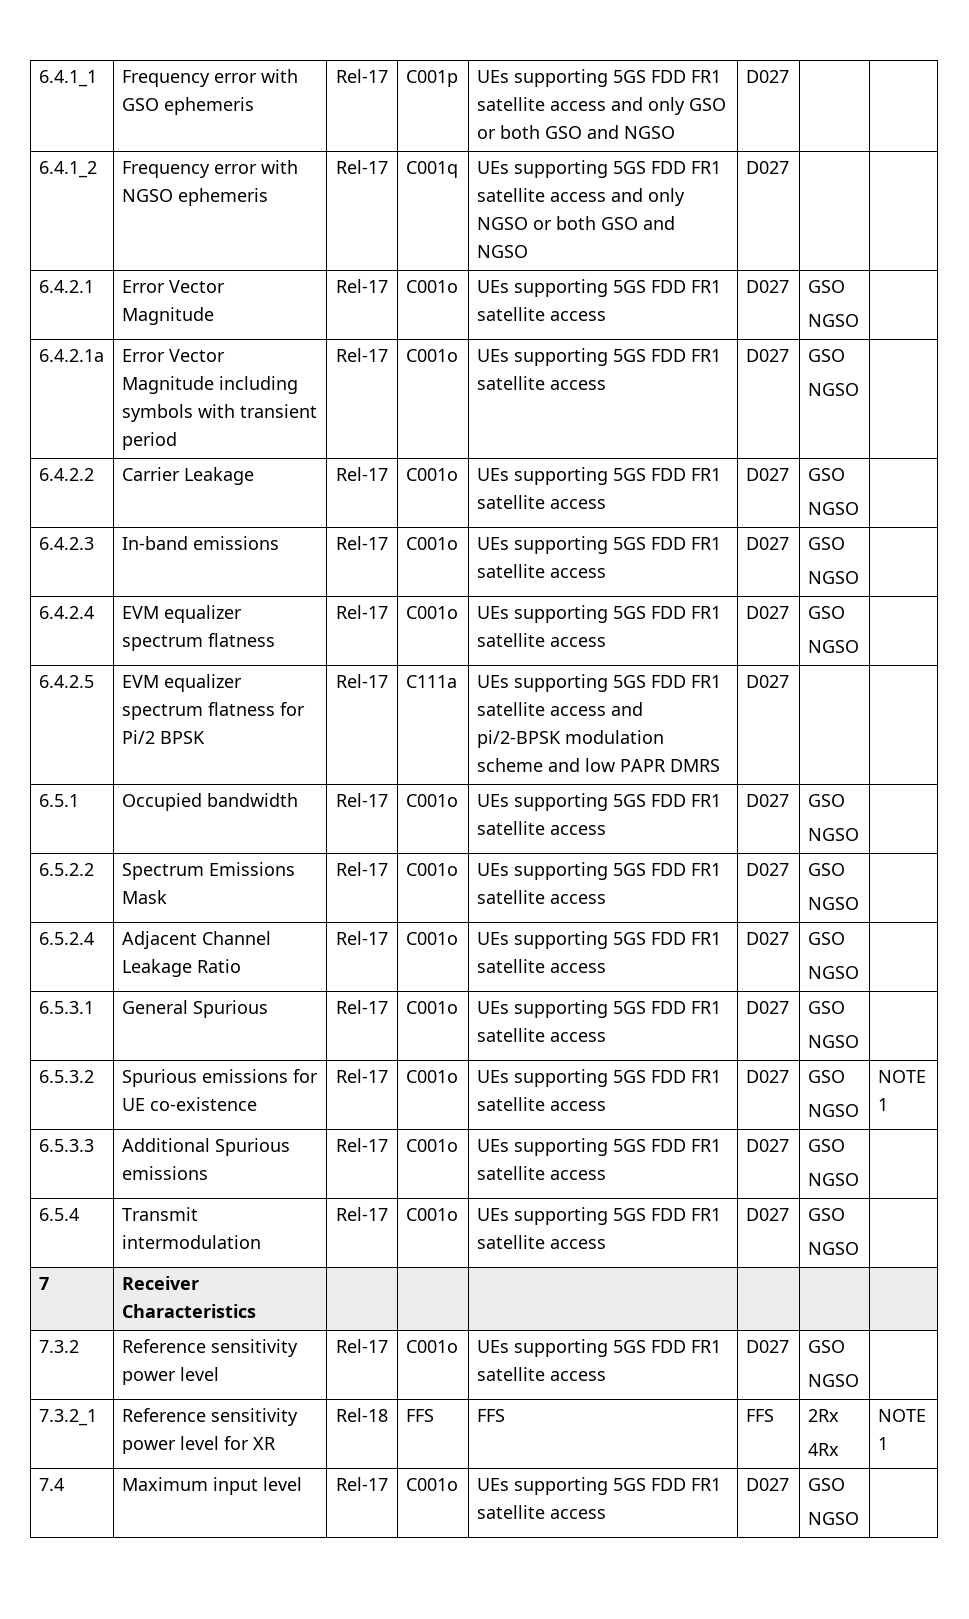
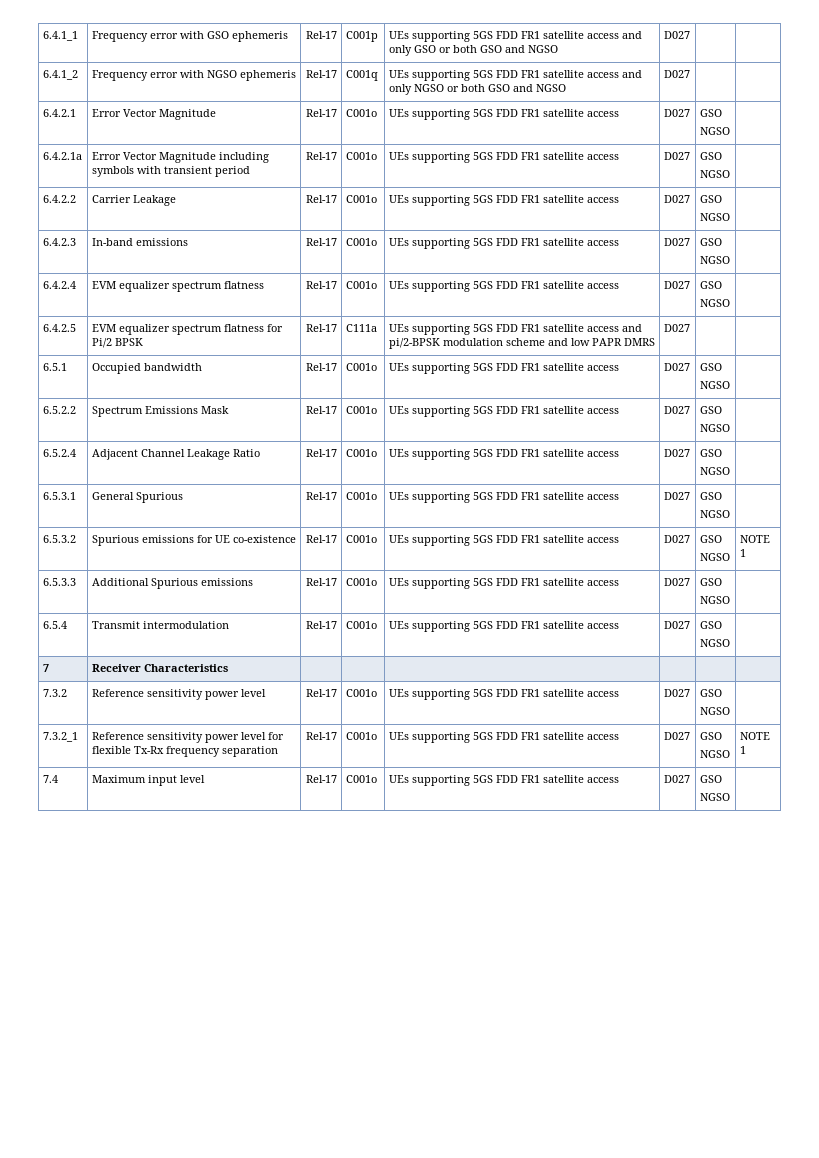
- 7.3.2_1 | Reference sensitivity power level for XR | Rel-18 | FFS | FFS | FFS | 2Rx
- 4Rx | NOTE 1
+ 7.3.2_1 | Reference sensitivity power level for flexible Tx-Rx frequency separation | Rel-17 | C001o | UEs supporting 5GS FDD FR1 satellite access | D027 | GSO
+ NGSO | NOTE 1

